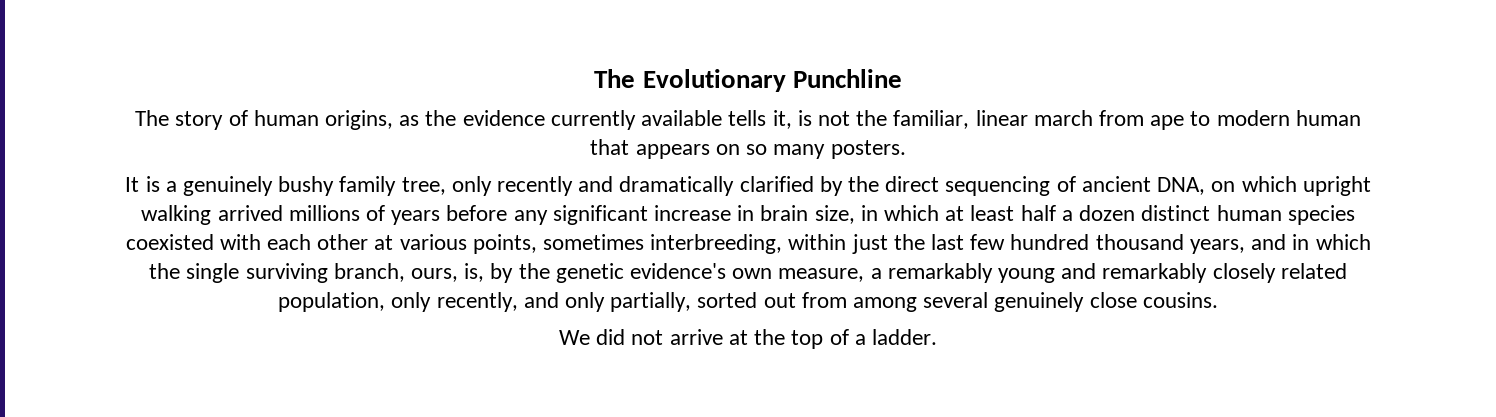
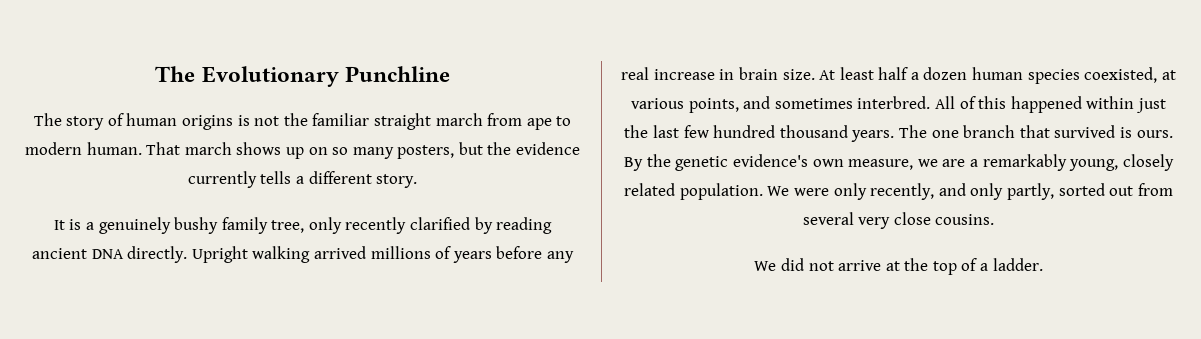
- The story of human origins, as the evidence currently available tells it, is not the familiar, linear march from ape to modern human that appears on so many posters.
+ The story of human origins is not the familiar straight march from ape to modern human. That march shows up on so many posters, but the evidence currently tells a different story.
- It is a genuinely bushy family tree, only recently and dramatically clarified by the direct sequencing of ancient DNA, on which upright walking arrived millions of years before any significant increase in brain size, in which at least half a dozen distinct human species coexisted with each other at various points, sometimes interbreeding, within just the last few hundred thousand years, and in which the single surviving branch, ours, is, by the genetic evidence's own measure, a remarkably young and remarkably closely related population, only recently, and only partially, sorted out from among several genuinely close cousins.
+ It is a genuinely bushy family tree, only recently clarified by reading ancient DNA directly. Upright walking arrived millions of years before any real increase in brain size. At least half a dozen human species coexisted, at various points, and sometimes interbred. All of this happened within just the last few hundred thousand years. The one branch that survived is ours. By the genetic evidence's own measure, we are a remarkably young, closely related population. We were only recently, and only partly, sorted out from several very close cousins.

